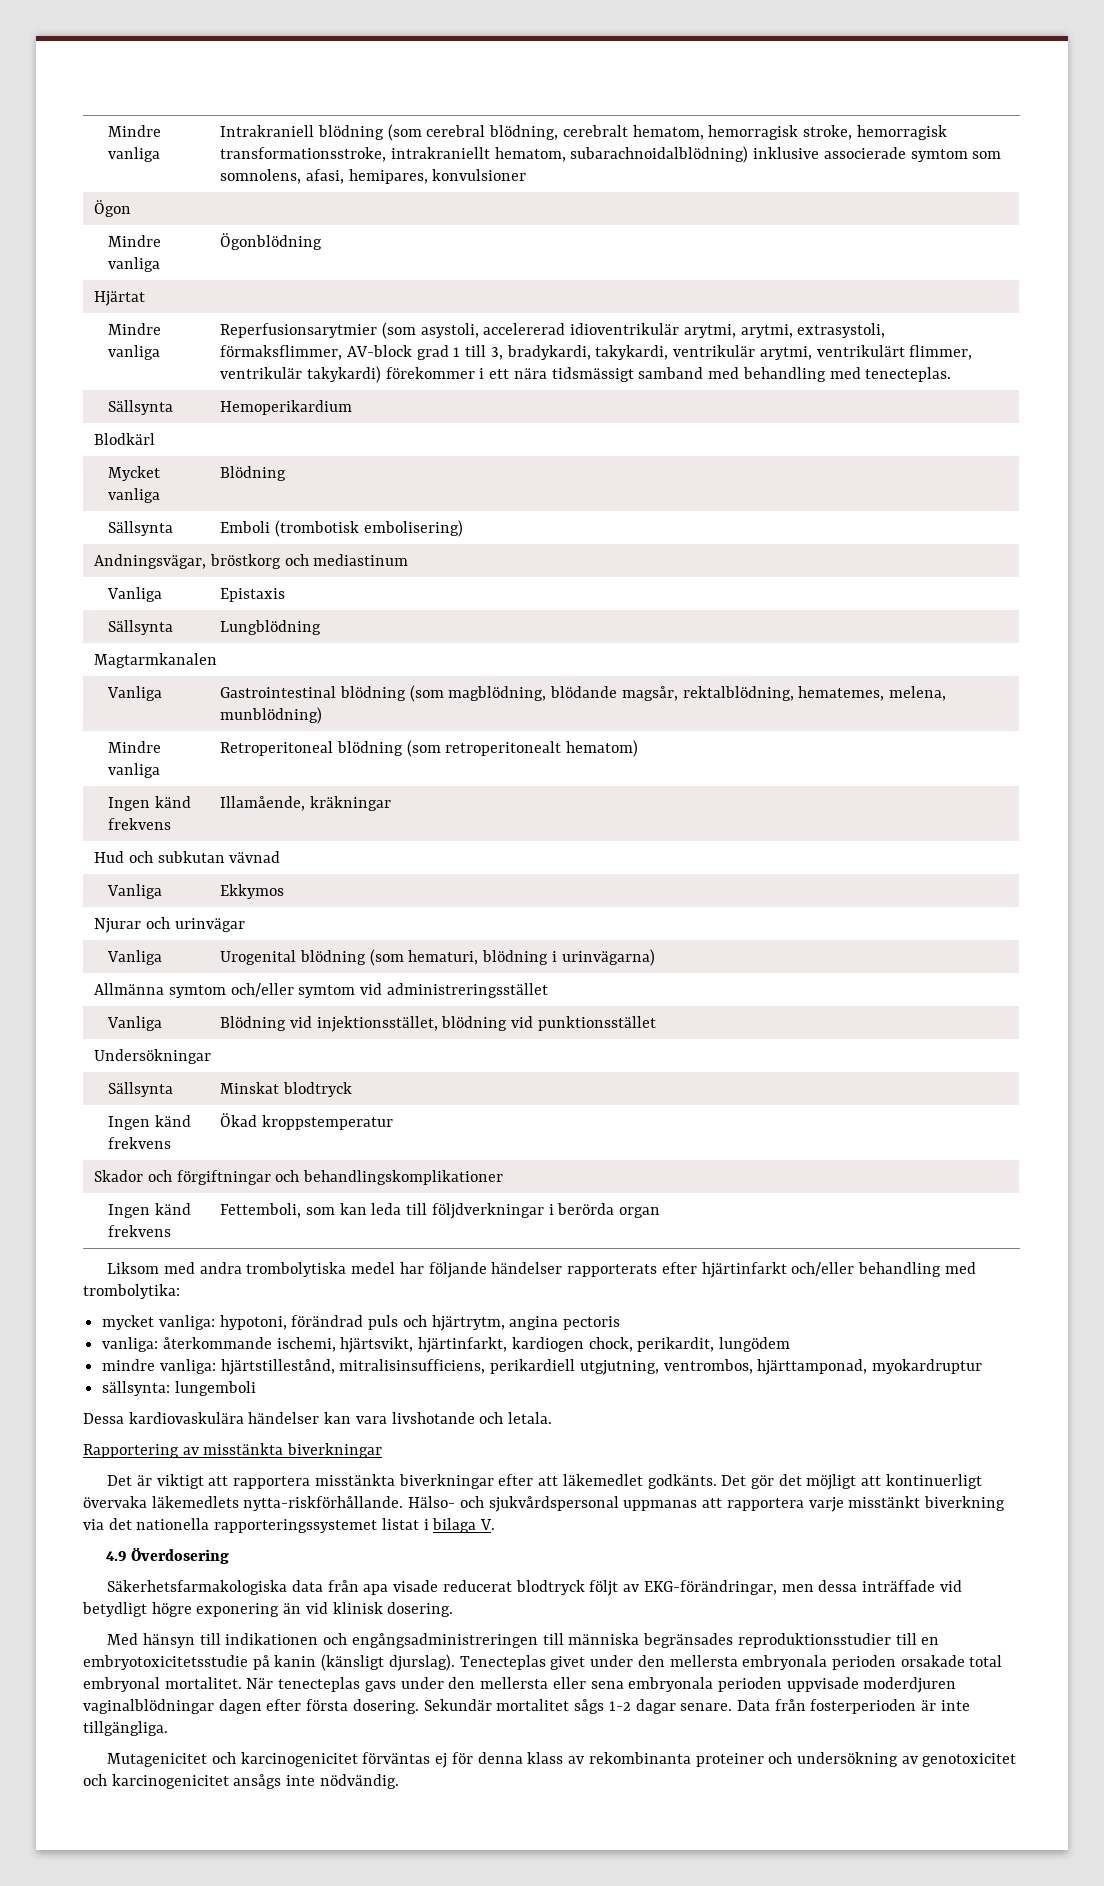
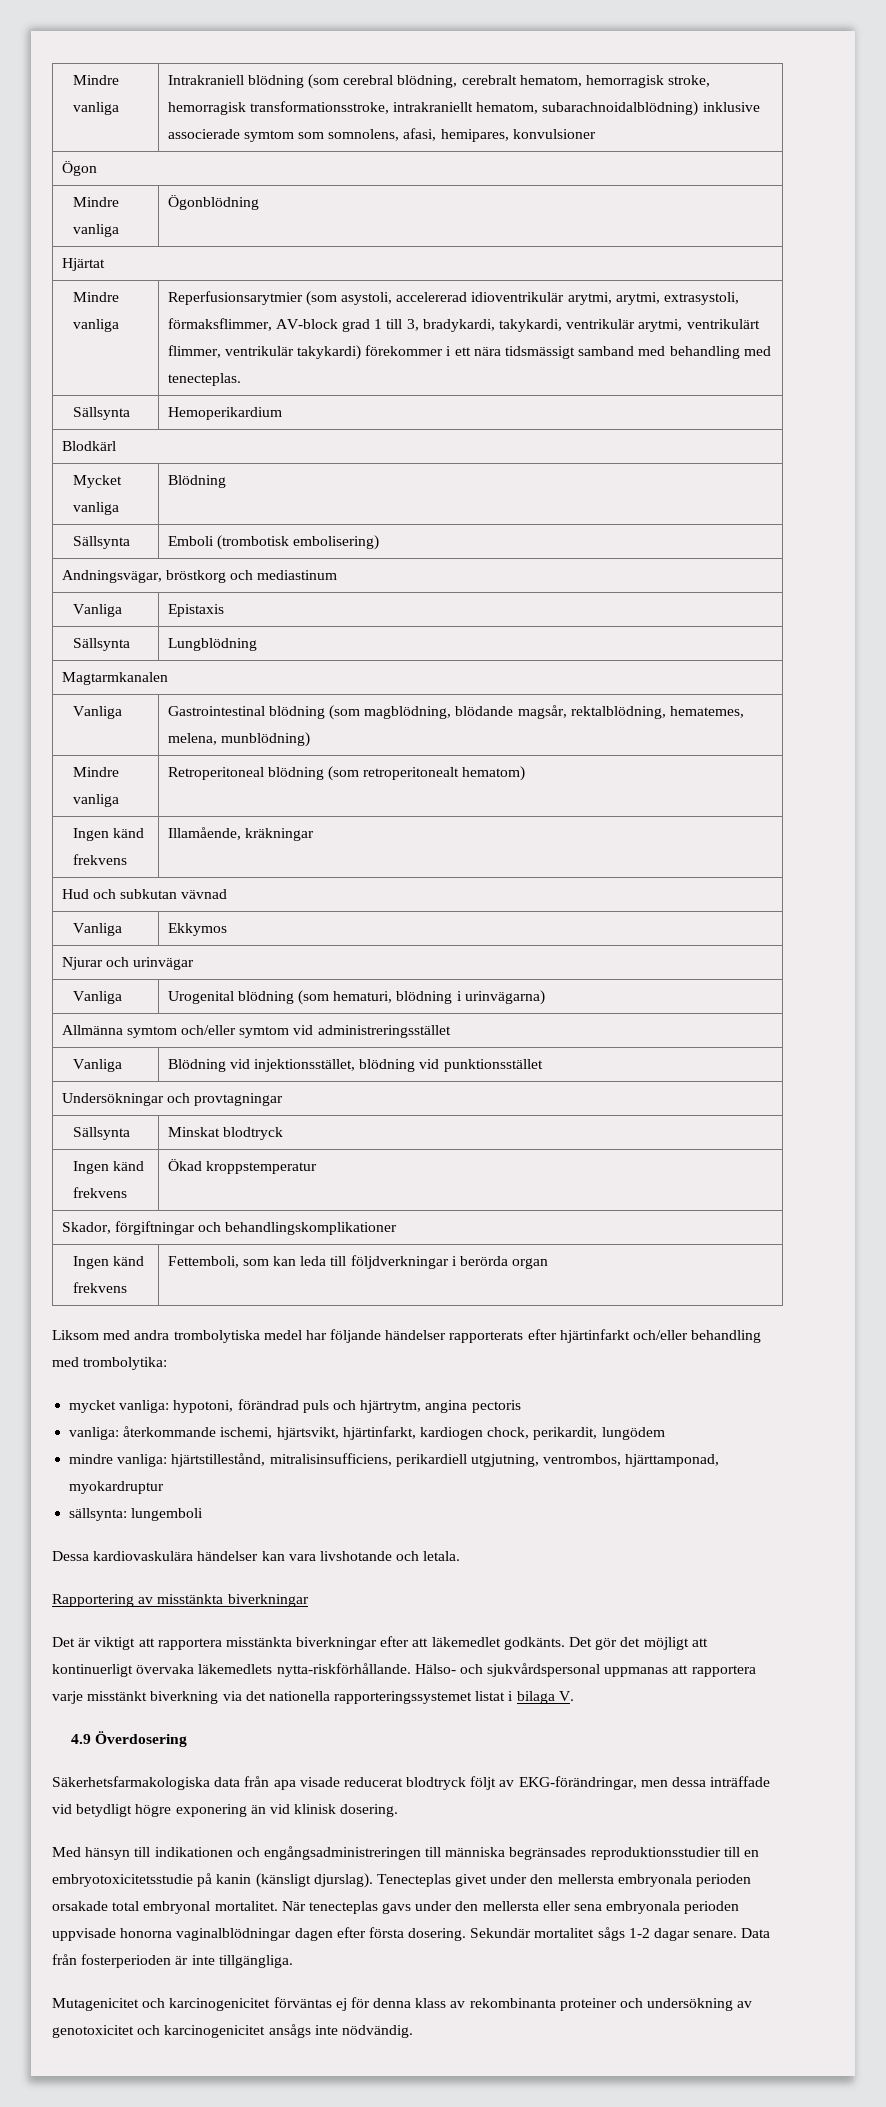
- Undersökningar
+ Undersökningar och provtagningar
- Skador och förgiftningar och behandlingskomplikationer
+ Skador, förgiftningar och behandlingskomplikationer
- När tenecteplas gavs under den mellersta eller sena embryonala perioden uppvisade moderdjuren vaginalblödningar dagen efter första dosering.
+ När tenecteplas gavs under den mellersta eller sena embryonala perioden uppvisade honorna vaginalblödningar dagen efter första dosering.

